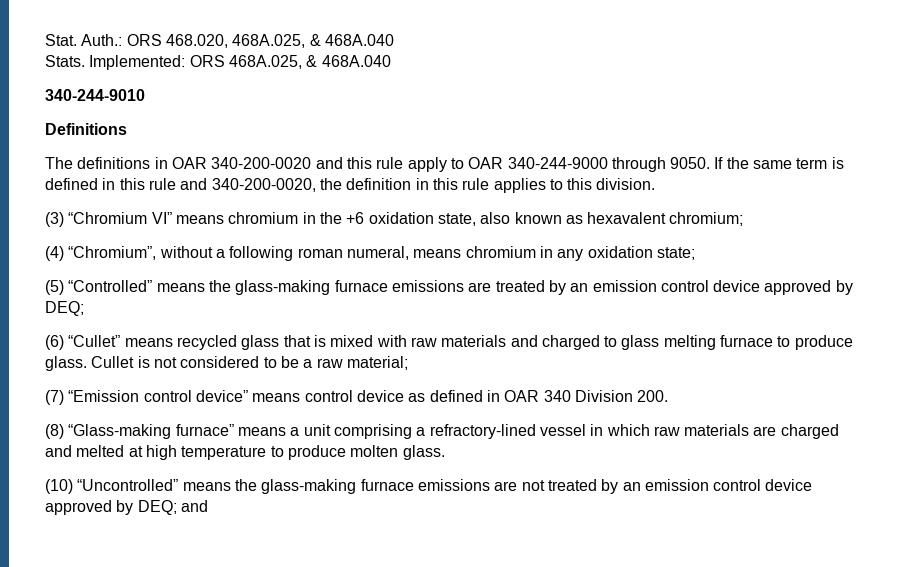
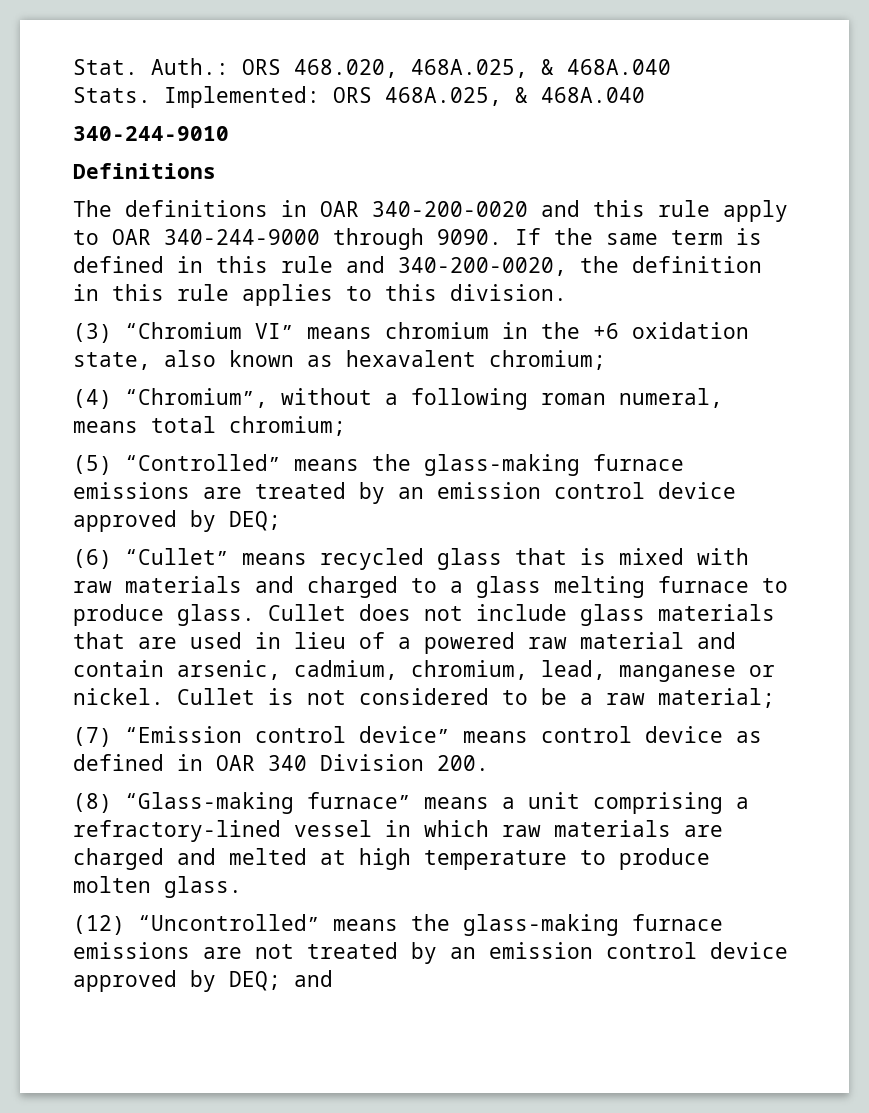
- The definitions in OAR 340-200-0020 and this rule apply to OAR 340-244-9000 through 9050.
+ The definitions in OAR 340-200-0020 and this rule apply to OAR 340-244-9000 through 9090.
- (4) “Chromium”, without a following roman numeral, means chromium in any oxidation state;
+ (4) “Chromium”, without a following roman numeral, means total chromium;
- (6) “Cullet” means recycled glass that is mixed with raw materials and charged to glass melting furnace to produce glass.
+ (6) “Cullet” means recycled glass that is mixed with raw materials and charged to a glass melting furnace to produce glass.
- Cullet is not considered to be a raw material;
+ Cullet does not include glass materials that are used in lieu of a powered raw material and contain arsenic, cadmium, chromium, lead, manganese or nickel. Cullet is not considered to be a raw material;
- (10) “Uncontrolled” means the glass-making furnace emissions are not treated by an emission control device approved by DEQ; and
+ (12) “Uncontrolled” means the glass-making furnace emissions are not treated by an emission control device approved by DEQ; and

